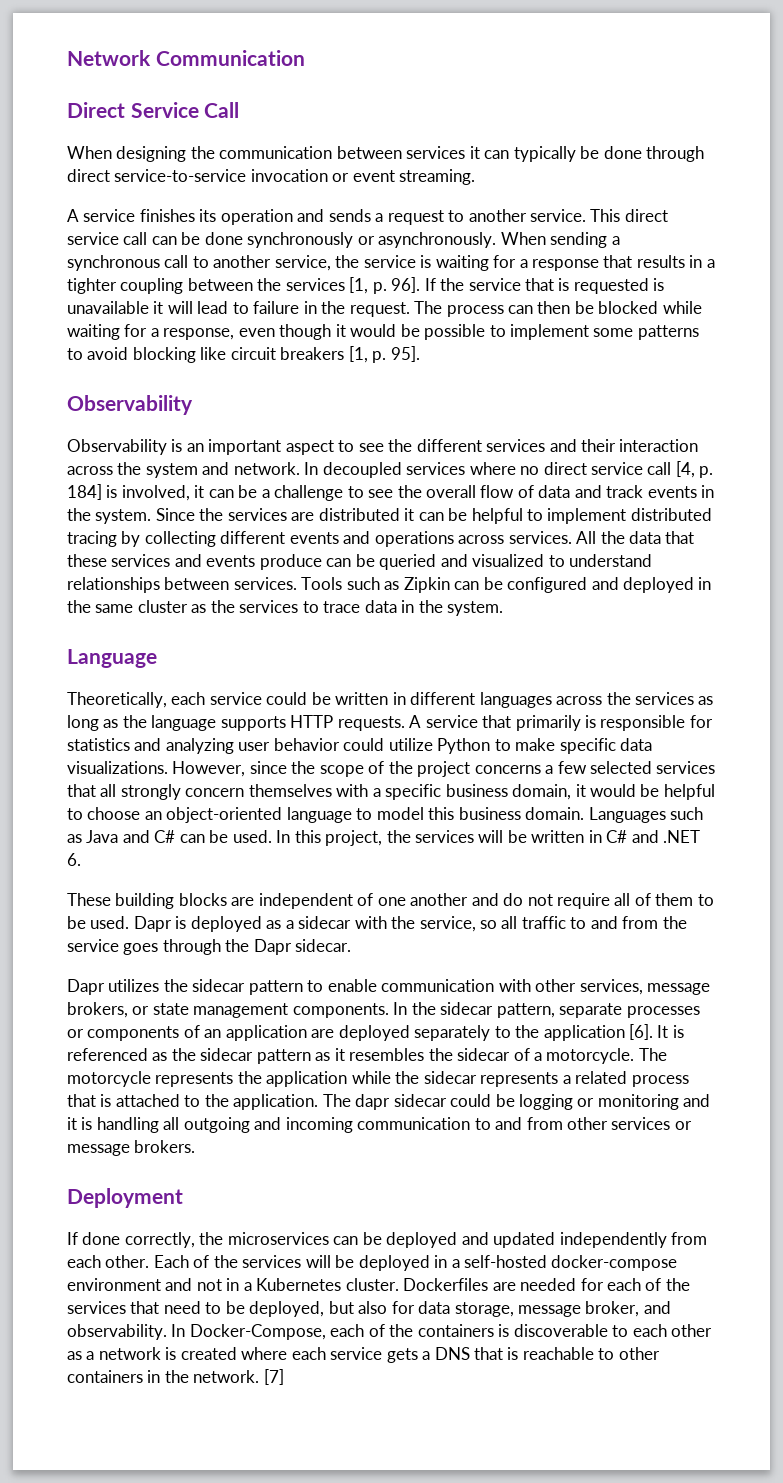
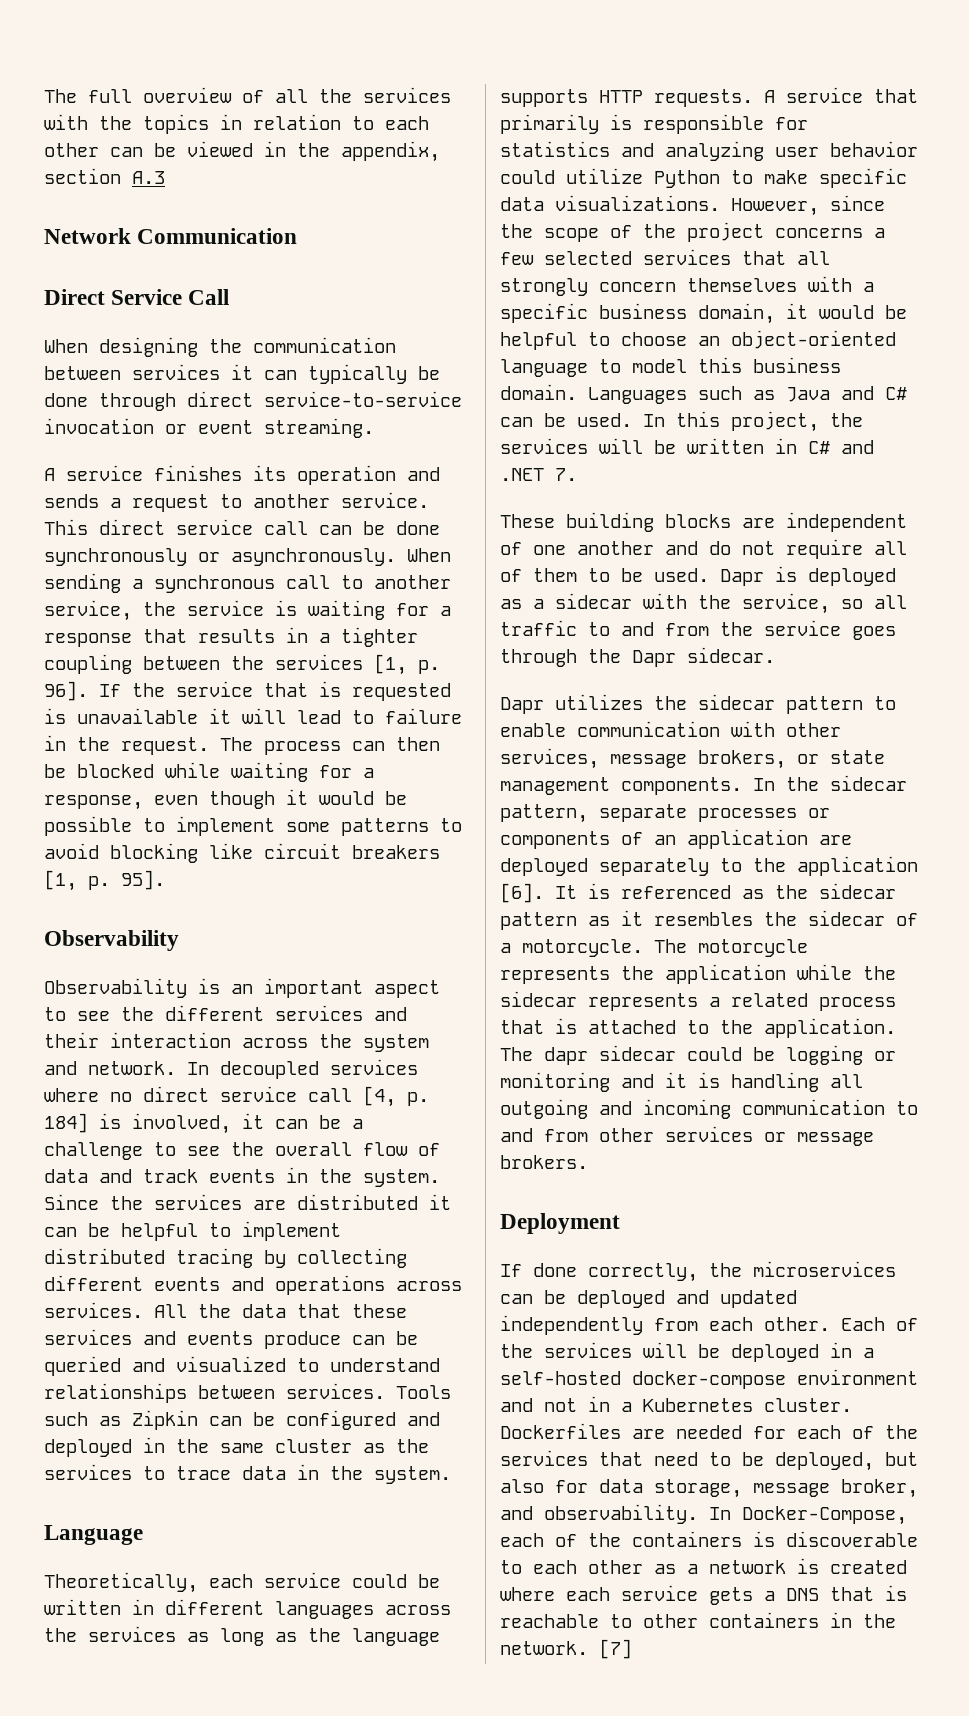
+ The full overview of all the services with the topics in relation to each other can be viewed in the appendix, section A.3
- In this project, the services will be written in C# and .NET 6.
+ In this project, the services will be written in C# and .NET 7.

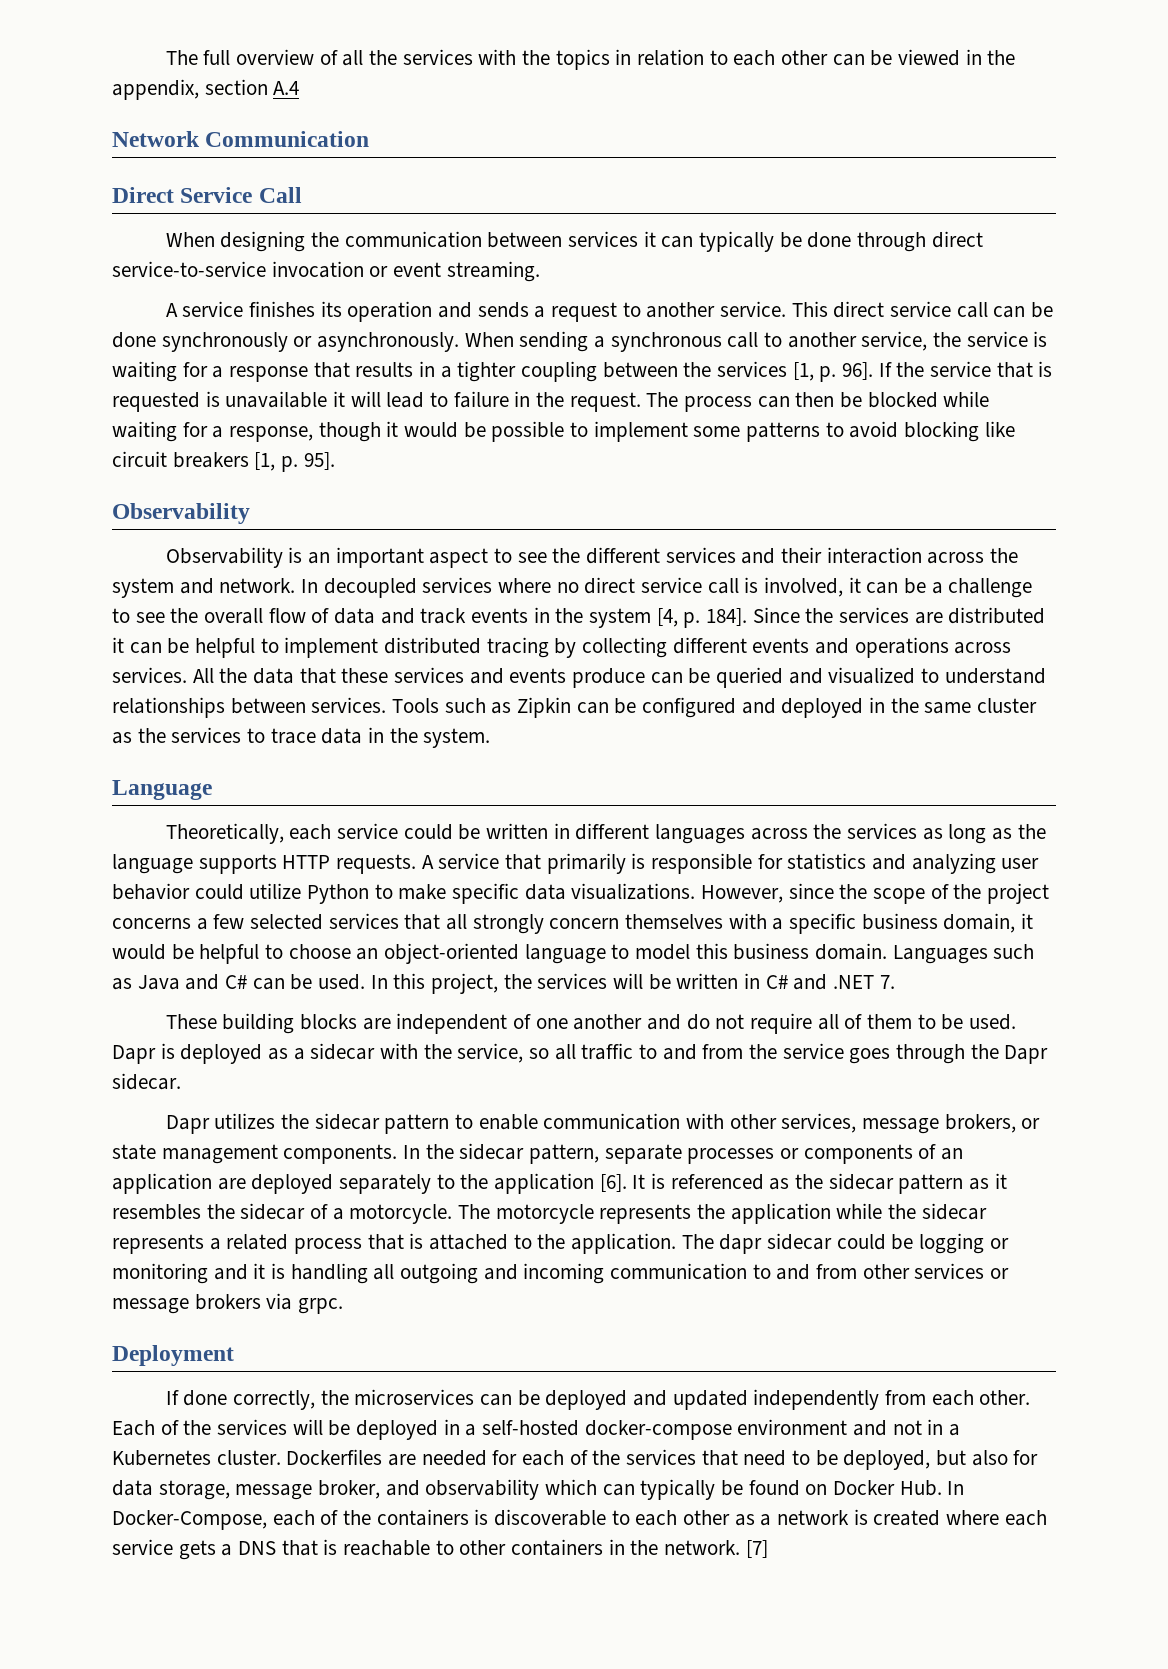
- The full overview of all the services with the topics in relation to each other can be viewed in the appendix, section A.3
+ The full overview of all the services with the topics in relation to each other can be viewed in the appendix, section A.4
- The process can then be blocked while waiting for a response, even though it would be possible to implement some patterns to avoid blocking like circuit breakers [1, p. 95].
+ The process can then be blocked while waiting for a response, though it would be possible to implement some patterns to avoid blocking like circuit breakers [1, p. 95].
- In decoupled services where no direct service call [4, p. 184] is involved, it can be a challenge to see the overall flow of data and track events in the system.
+ In decoupled services where no direct service call is involved, it can be a challenge to see the overall flow of data and track events in the system [4, p. 184].
- The dapr sidecar could be logging or monitoring and it is handling all outgoing and incoming communication to and from other services or message brokers.
+ The dapr sidecar could be logging or monitoring and it is handling all outgoing and incoming communication to and from other services or message brokers via grpc.
- Dockerfiles are needed for each of the services that need to be deployed, but also for data storage, message broker, and observability. In Docker-Compose, each of the containers is discoverable to each other as a network is created where each service gets a DNS that is reachable to other containers in the network.
+ Dockerfiles are needed for each of the services that need to be deployed, but also for data storage, message broker, and observability which can typically be found on Docker Hub. In Docker-Compose, each of the containers is discoverable to each other as a network is created where each service gets a DNS that is reachable to other containers in the network.

